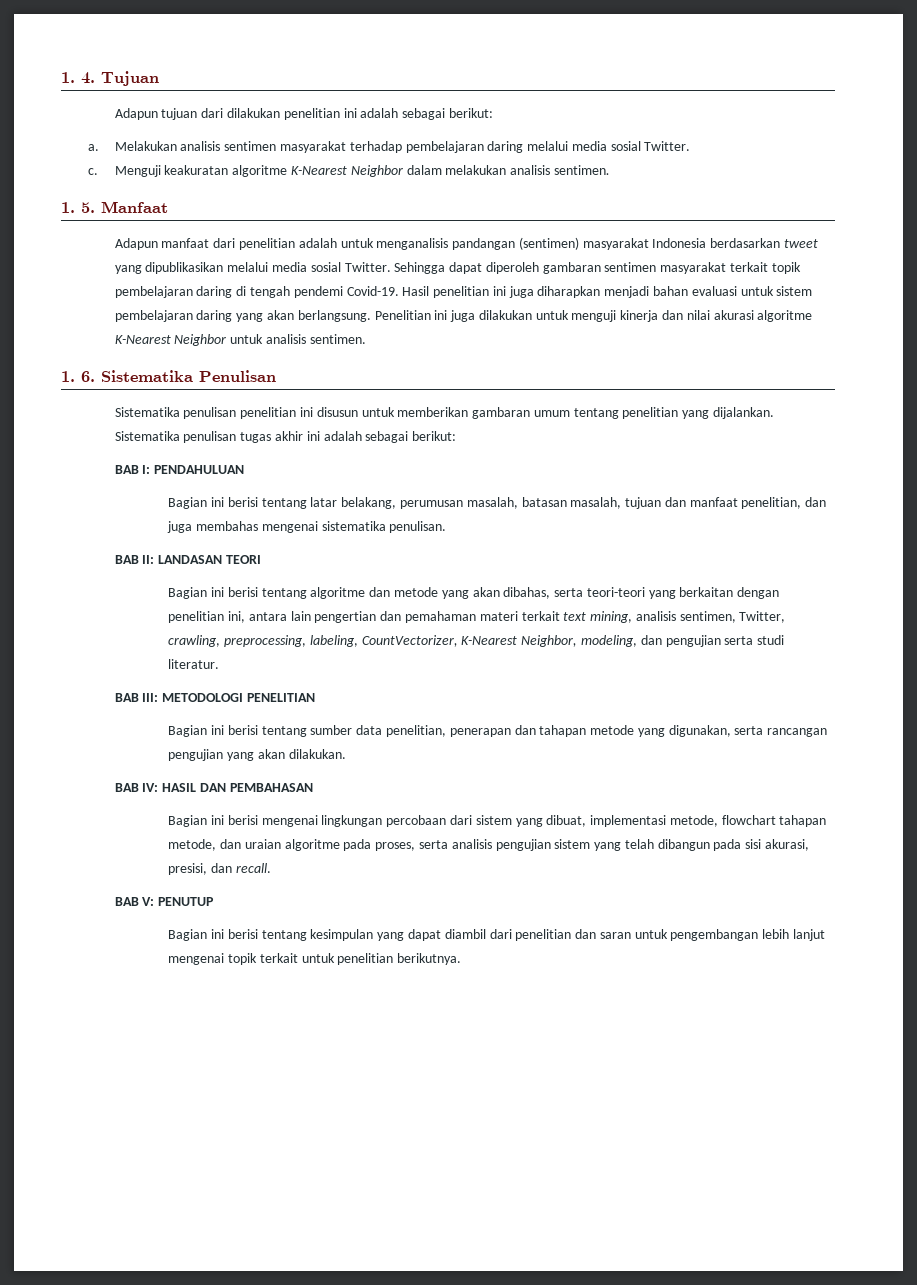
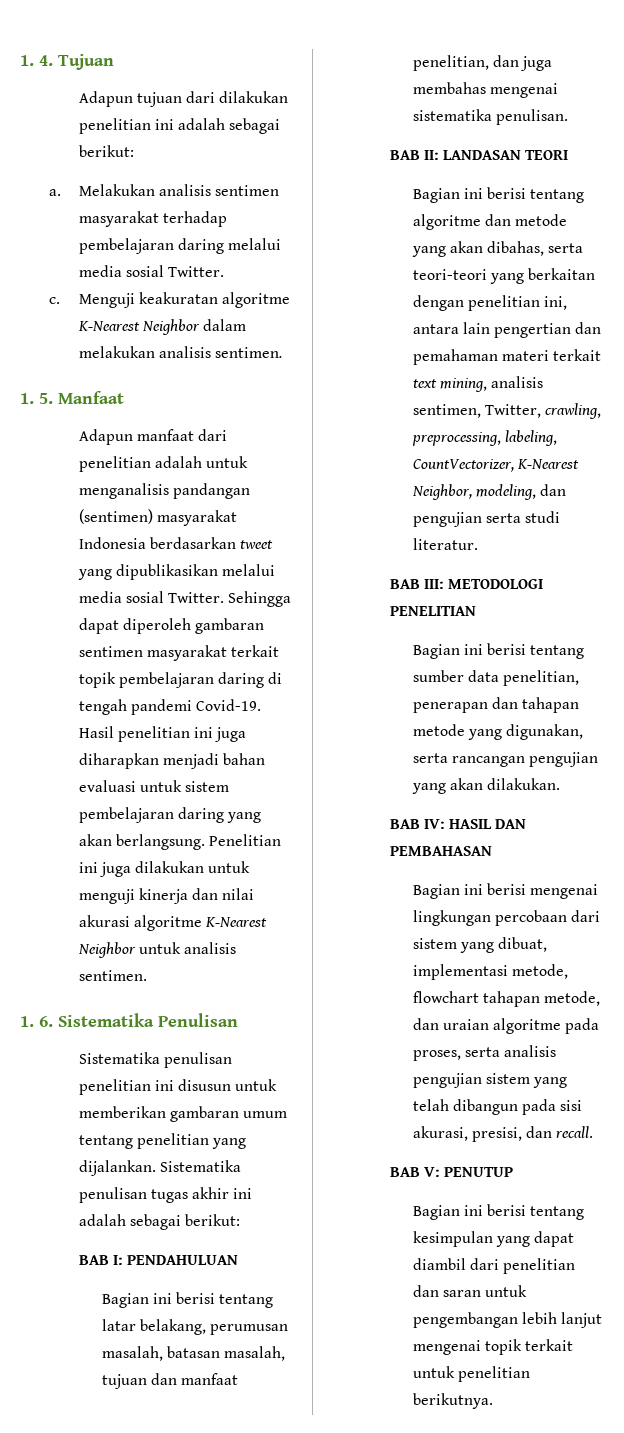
- Sehingga dapat diperoleh gambaran sentimen masyarakat terkait topik pembelajaran daring di tengah pendemi Covid-19.
+ Sehingga dapat diperoleh gambaran sentimen masyarakat terkait topik pembelajaran daring di tengah pandemi Covid-19.

